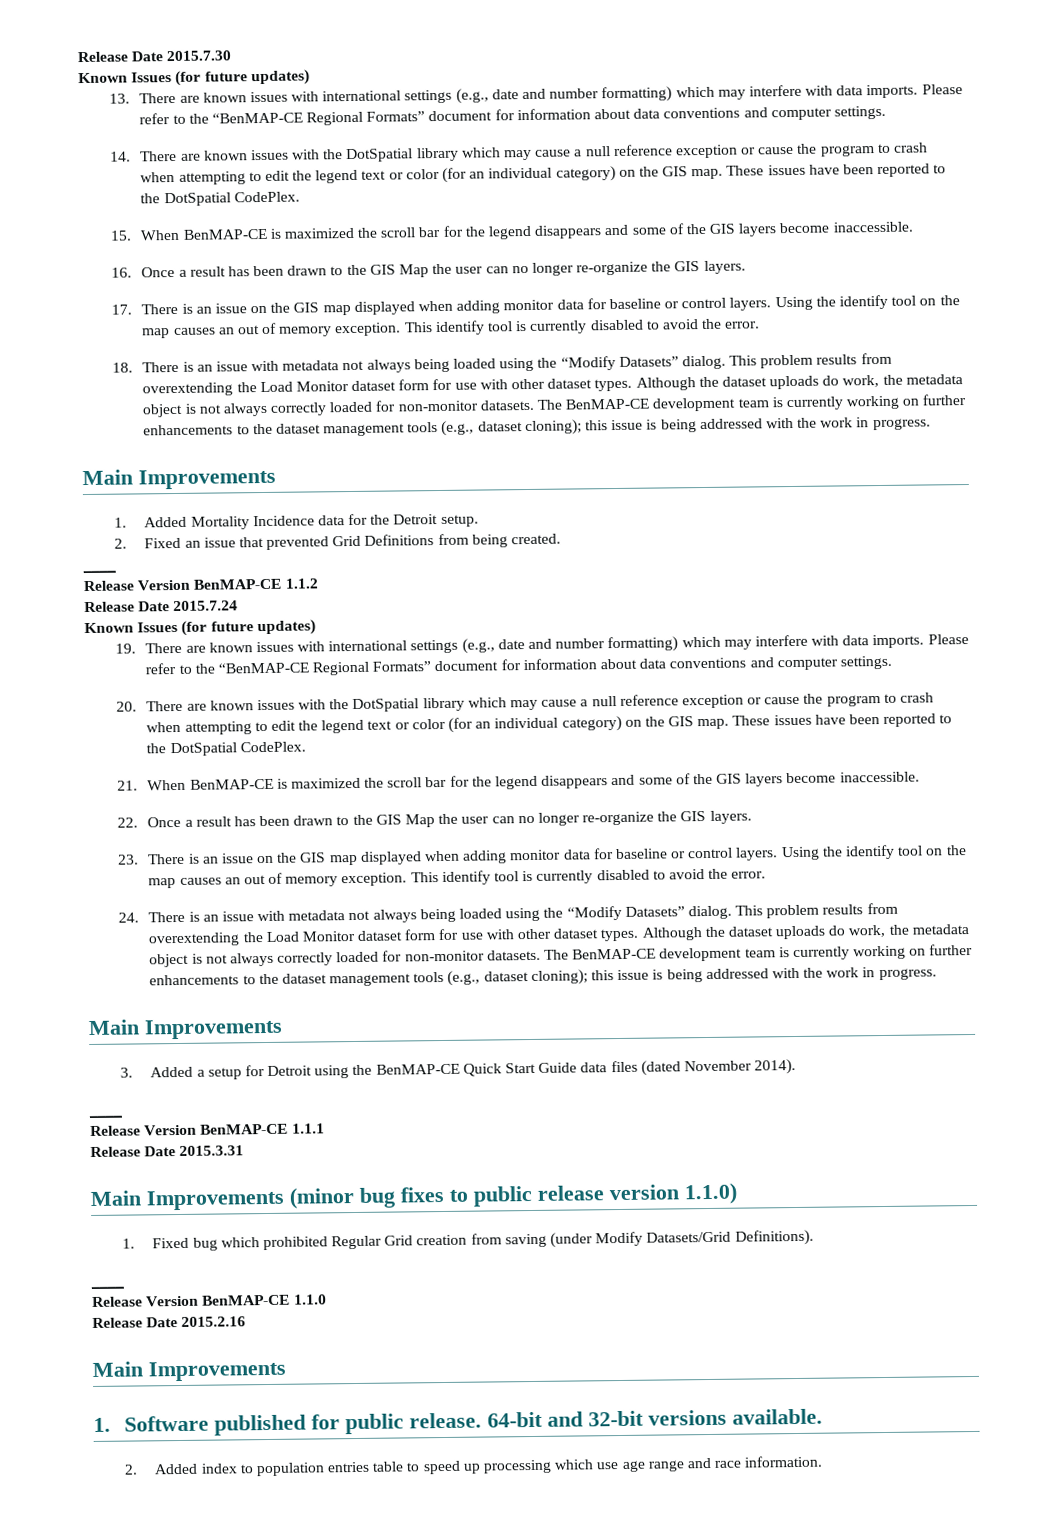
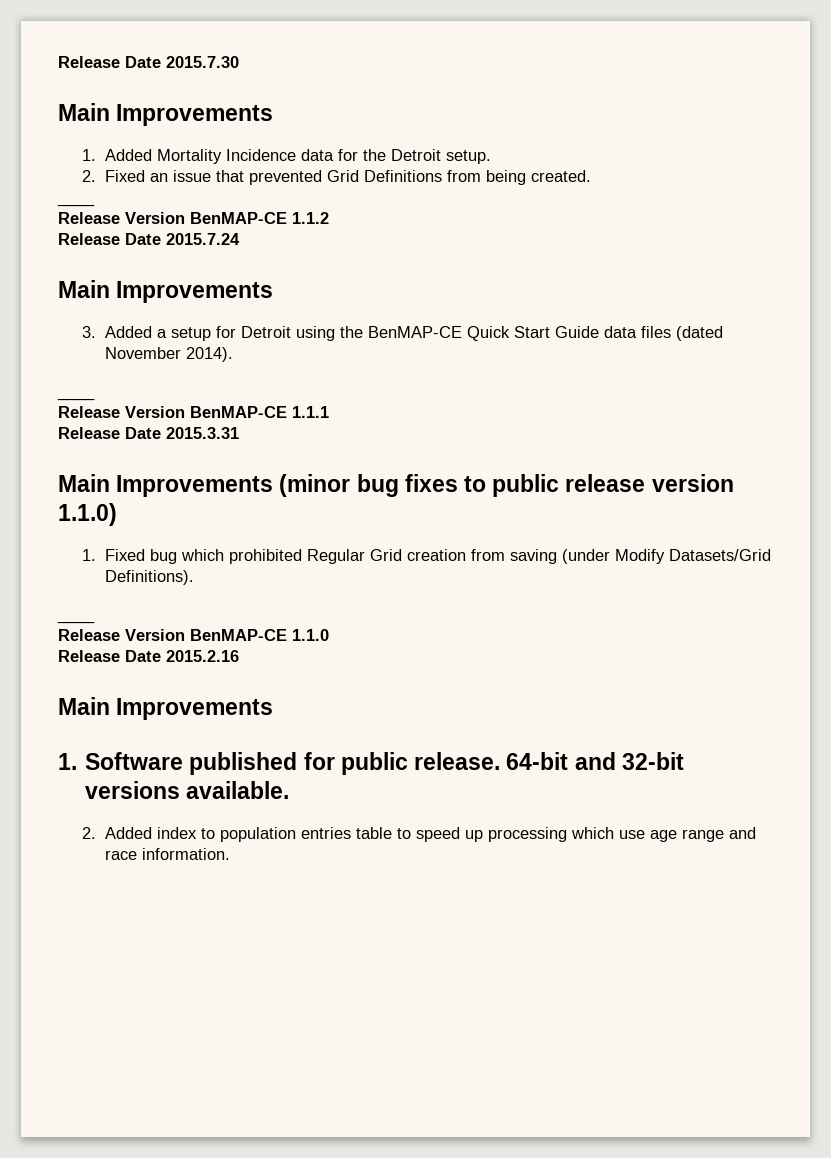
  Release Date 2015.7.30
- Known Issues (for future updates)
- 13. There are known issues with international settings (e.g., date and number formatting) which may interfere with data imports. Please refer to the “BenMAP-CE Regional Formats” document for information about data conventions and computer settings.
- 14. There are known issues with the DotSpatial library which may cause a null reference exception or cause the program to crash when attempting to edit the legend text or color (for an individual category) on the GIS map. These issues have been reported to the DotSpatial CodePlex.
- 15. When BenMAP-CE is maximized the scroll bar for the legend disappears and some of the GIS layers become inaccessible.
- 16. Once a result has been drawn to the GIS Map the user can no longer re-organize the GIS layers.
- 17. There is an issue on the GIS map displayed when adding monitor data for baseline or control layers. Using the identify tool on the map causes an out of memory exception. This identify tool is currently disabled to avoid the error.
- 18. There is an issue with metadata not always being loaded using the “Modify Datasets” dialog. This problem results from overextending the Load Monitor dataset form for use with other dataset types. Although the dataset uploads do work, the metadata object is not always correctly loaded for non-monitor datasets. The BenMAP-CE development team is currently working on further enhancements to the dataset management tools (e.g., dataset cloning); this issue is being addressed with the work in progress.
  Release Date 2015.7.24
- Known Issues (for future updates)
- 19. There are known issues with international settings (e.g., date and number formatting) which may interfere with data imports. Please refer to the “BenMAP-CE Regional Formats” document for information about data conventions and computer settings.
- 20. There are known issues with the DotSpatial library which may cause a null reference exception or cause the program to crash when attempting to edit the legend text or color (for an individual category) on the GIS map. These issues have been reported to the DotSpatial CodePlex.
- 21. When BenMAP-CE is maximized the scroll bar for the legend disappears and some of the GIS layers become inaccessible.
- 22. Once a result has been drawn to the GIS Map the user can no longer re-organize the GIS layers.
- 23. There is an issue on the GIS map displayed when adding monitor data for baseline or control layers. Using the identify tool on the map causes an out of memory exception. This identify tool is currently disabled to avoid the error.
- 24. There is an issue with metadata not always being loaded using the “Modify Datasets” dialog. This problem results from overextending the Load Monitor dataset form for use with other dataset types. Although the dataset uploads do work, the metadata object is not always correctly loaded for non-monitor datasets. The BenMAP-CE development team is currently working on further enhancements to the dataset management tools (e.g., dataset cloning); this issue is being addressed with the work in progress.

